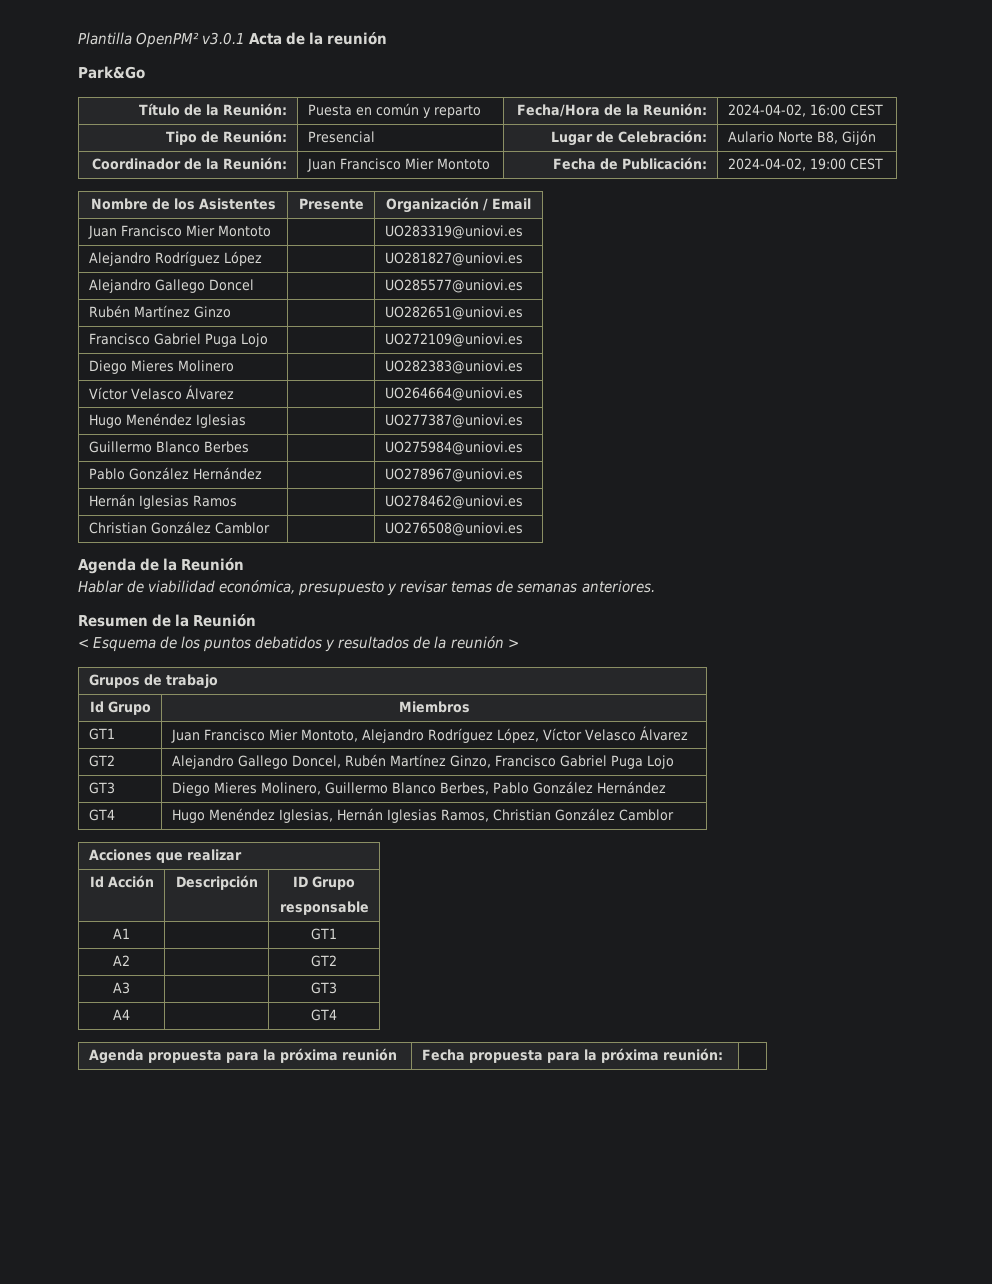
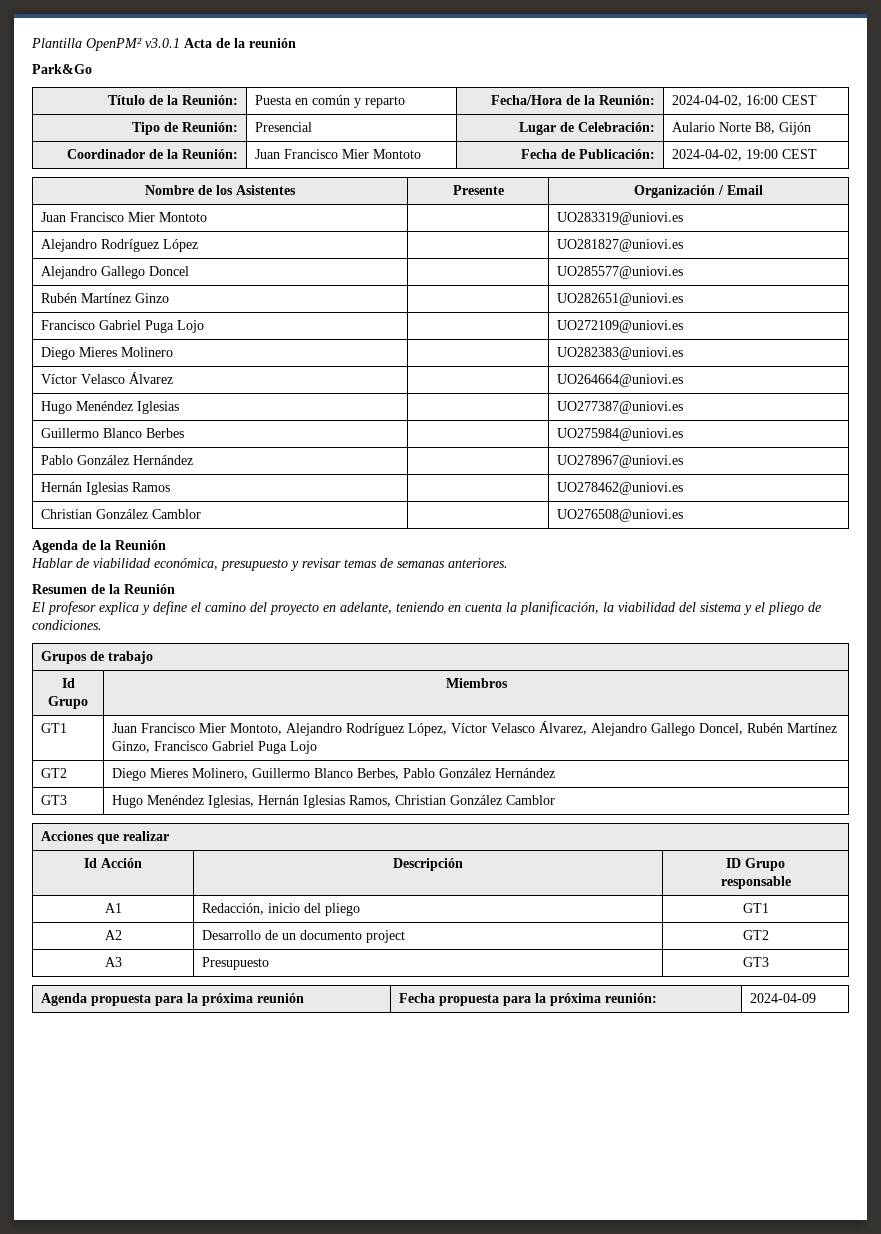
- < Esquema de los puntos debatidos y resultados de la reunión >
+ El profesor explica y define el camino del proyecto en adelante, teniendo en cuenta la planificación, la viabilidad del sistema y el pliego de condiciones.
- GT1 | Juan Francisco Mier Montoto, Alejandro Rodríguez López, Víctor Velasco Álvarez
- GT2 | Alejandro Gallego Doncel, Rubén Martínez Ginzo, Francisco Gabriel Puga Lojo
+ GT1 | Juan Francisco Mier Montoto, Alejandro Rodríguez López, Víctor Velasco Álvarez, Alejandro Gallego Doncel, Rubén Martínez Ginzo, Francisco Gabriel Puga Lojo
- GT3 | Diego Mieres Molinero, Guillermo Blanco Berbes, Pablo González Hernández
+ GT2 | Diego Mieres Molinero, Guillermo Blanco Berbes, Pablo González Hernández
- GT4 | Hugo Menéndez Iglesias, Hernán Iglesias Ramos, Christian González Camblor
+ GT3 | Hugo Menéndez Iglesias, Hernán Iglesias Ramos, Christian González Camblor
- A1 | | GT1
- A2 | | GT2
+ A1 | Redacción, inicio del pliego | GT1
+ A2 | Desarrollo de un documento project | GT2
- A3 | | GT3
- A4 | | GT4
+ A3 | Presupuesto | GT3
- Agenda propuesta para la próxima reunión | Fecha propuesta para la próxima reunión: |
+ Agenda propuesta para la próxima reunión | Fecha propuesta para la próxima reunión: | 2024-04-09

